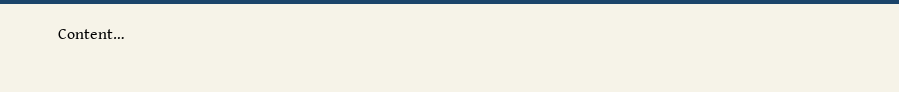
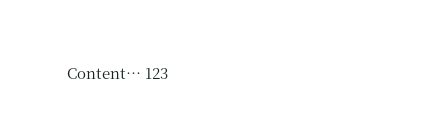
+ 123

